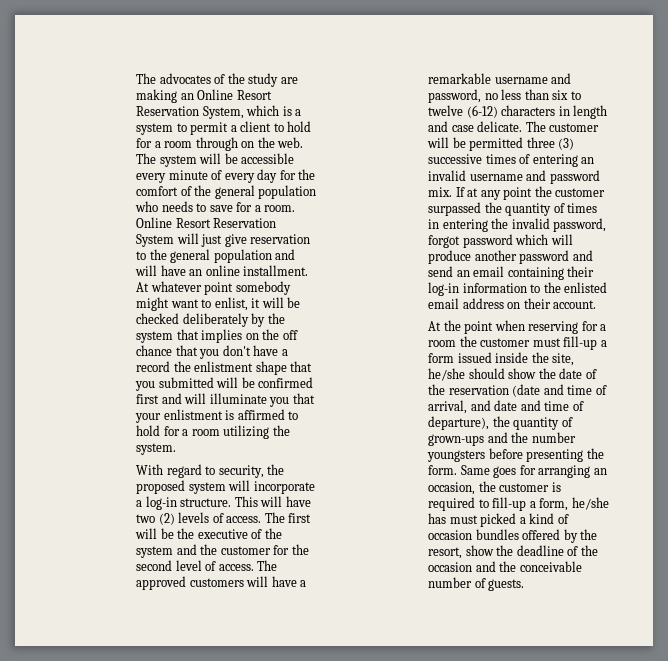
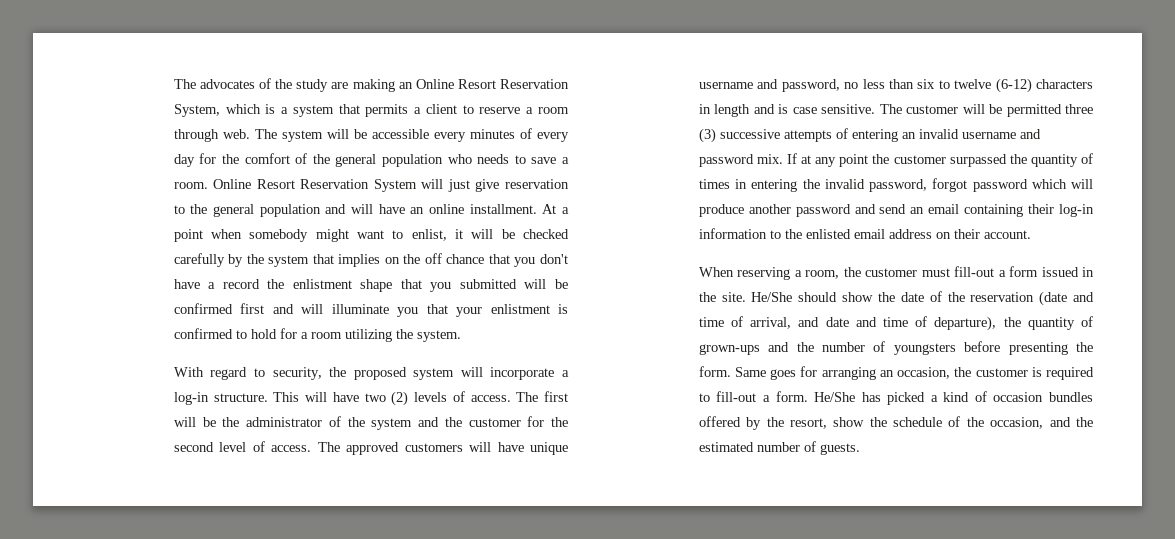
- The advocates of the study are making an Online Resort Reservation System, which is a system to permit a client to hold for a room through on the web.
+ The advocates of the study are making an Online Resort Reservation System, which is a system that permits a client to reserve a room through web.
- The system will be accessible every minute of every day for the comfort of the general population who needs to save for a room.
+ The system will be accessible every minutes of every day for the comfort of the general population who needs to save a room.
- At whatever point somebody might want to enlist, it will be checked deliberately by the system that implies on the off chance that you don't have a record the enlistment shape that you submitted will be confirmed first and will illuminate you that your enlistment is affirmed to hold for a room utilizing the system.
+ At a point when somebody might want to enlist, it will be checked carefully by the system that implies on the off chance that you don't have a record the enlistment shape that you submitted will be confirmed first and will illuminate you that your enlistment is confirmed to hold for a room utilizing the system.
- The first will be the executive of the system and the customer for the second level of access.
+ The first will be the administrator of the system and the customer for the second level of access.
- The approved customers will have a remarkable username and password, no less than six to twelve (6-12) characters in length and case delicate.
+ The approved customers will have unique username and password, no less than six to twelve (6-12) characters in length and is case sensitive.
- The customer will be permitted three (3) successive times of entering an invalid username and password mix.
+ The customer will be permitted three (3) successive attempts of entering an invalid username and password mix.
- At the point when reserving for a room the customer must fill-up a form issued inside the site, he/she should show the date of the reservation (date and time of arrival, and date and time of departure), the quantity of grown-ups and the number youngsters before presenting the form.
+ When reserving a room, the customer must fill-out a form issued in the site. He/She should show the date of the reservation (date and time of arrival, and date and time of departure), the quantity of grown-ups and the number of youngsters before presenting the form.
- Same goes for arranging an occasion, the customer is required to fill-up a form, he/she has must picked a kind of occasion bundles offered by the resort, show the deadline of the occasion and the conceivable number of guests.
+ Same goes for arranging an occasion, the customer is required to fill-out a form. He/She has picked a kind of occasion bundles offered by the resort, show the schedule of the occasion, and the estimated number of guests.

